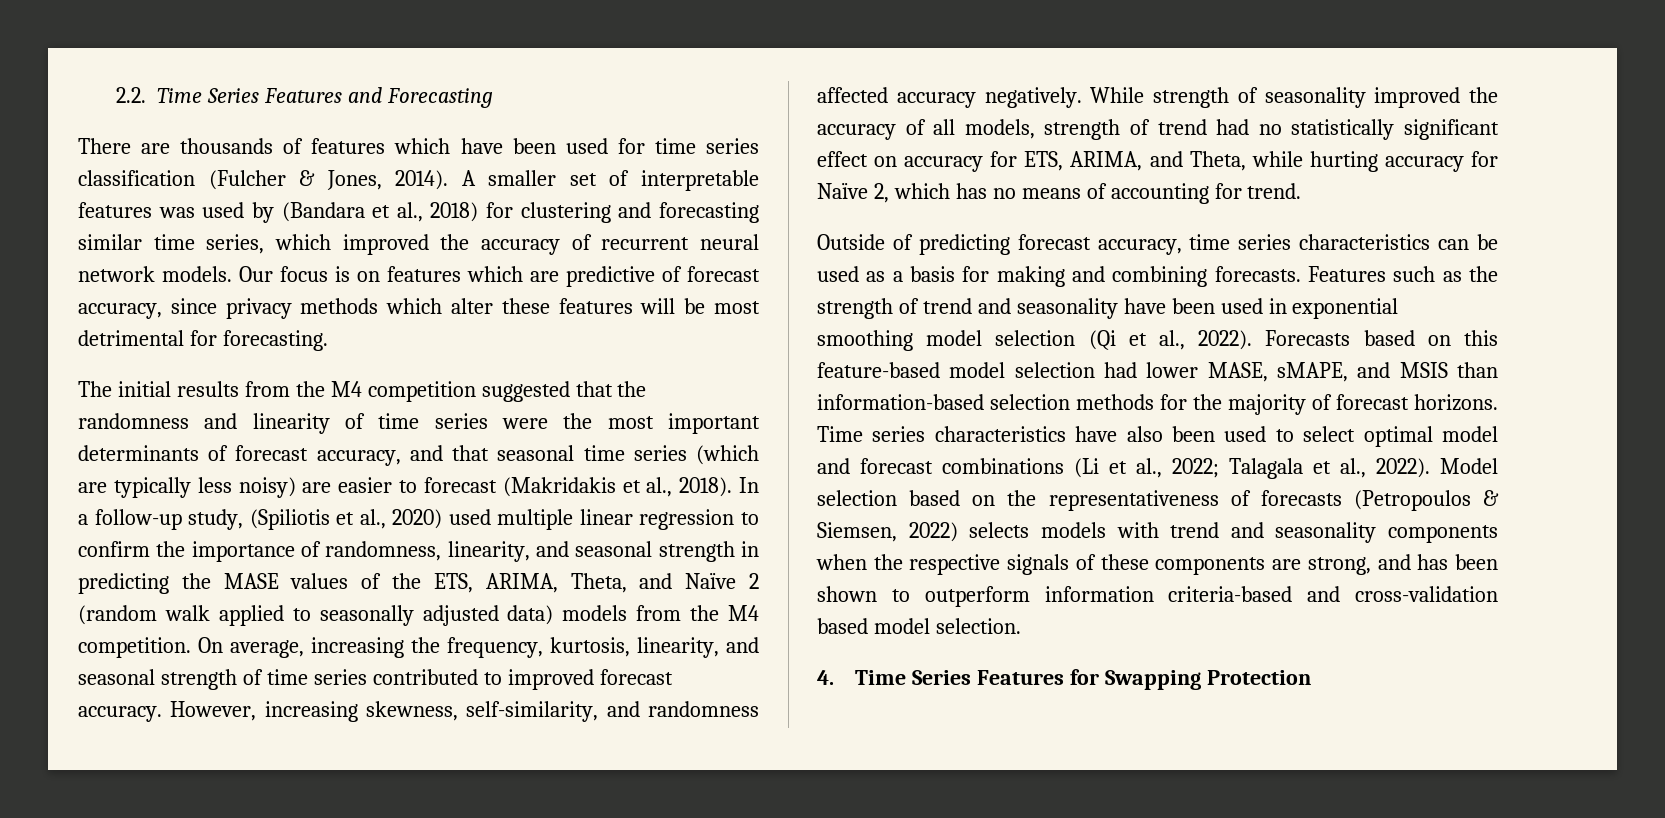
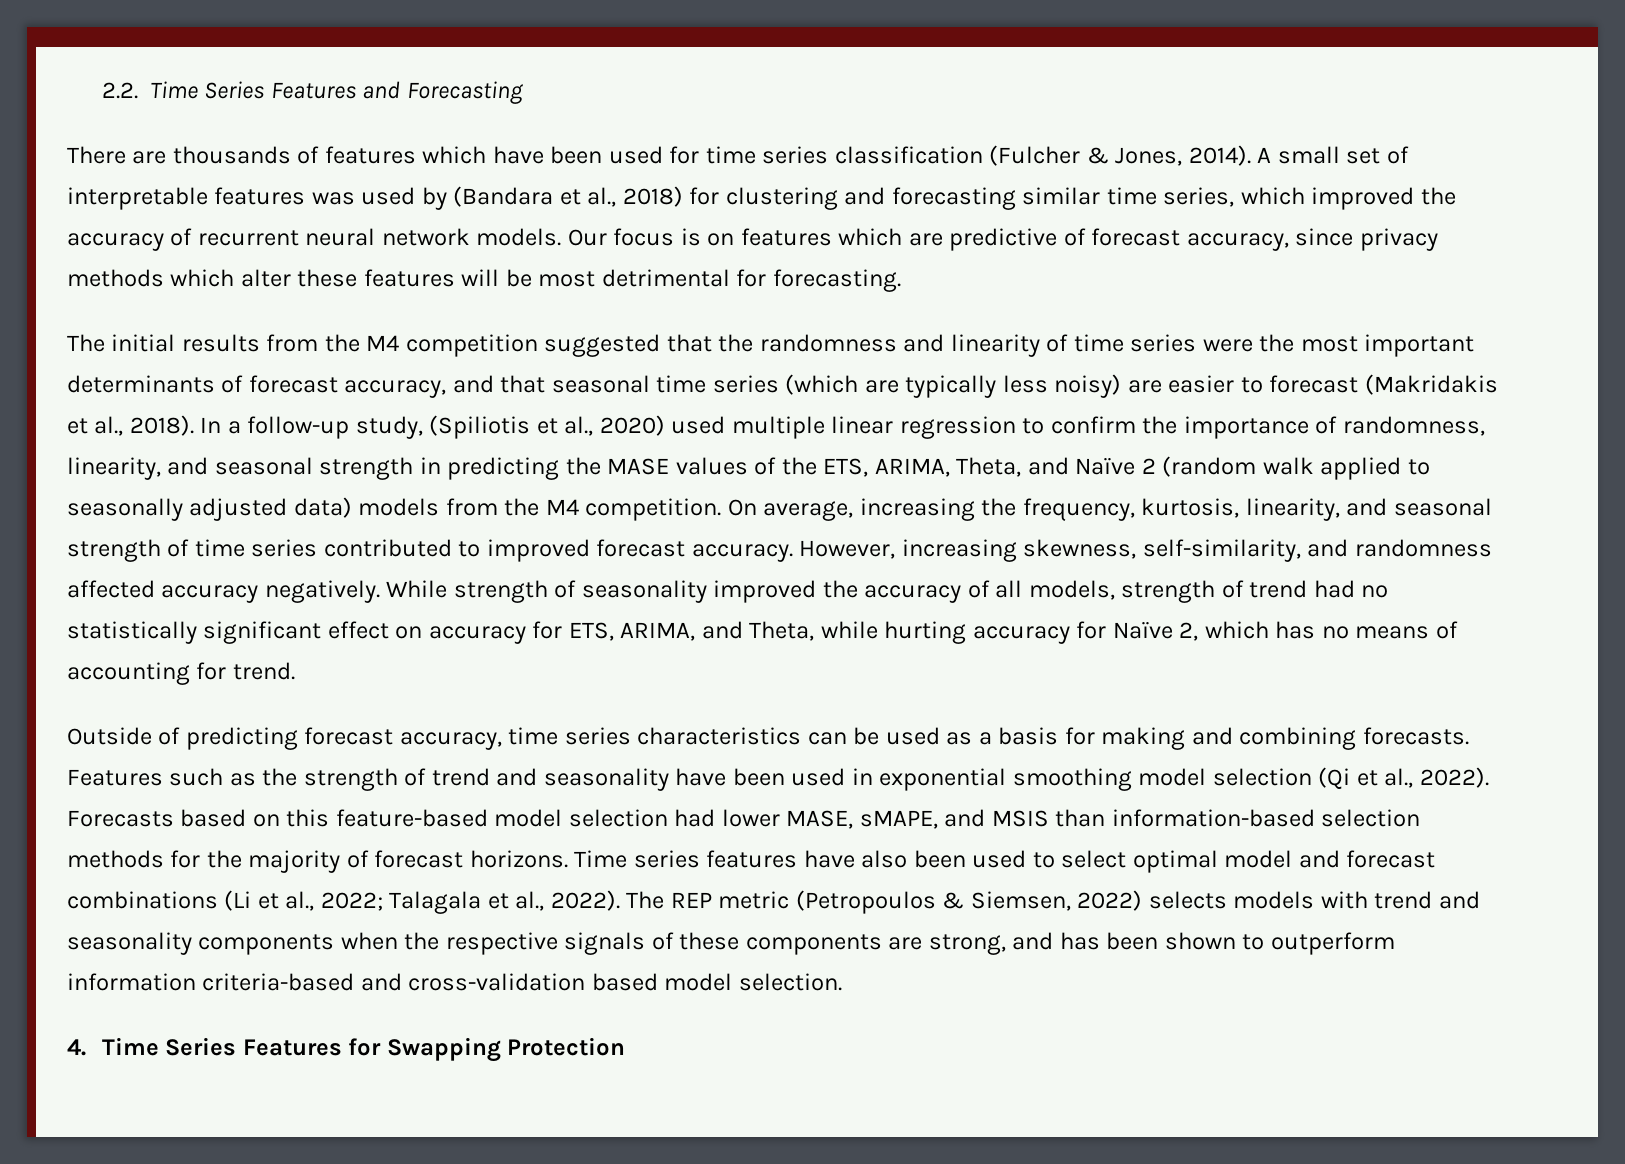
- A smaller set of interpretable features was used by (Bandara et al., 2018) for clustering and forecasting similar time series, which improved the accuracy of recurrent neural network models.
+ A small set of interpretable features was used by (Bandara et al., 2018) for clustering and forecasting similar time series, which improved the accuracy of recurrent neural network models.
- Time series characteristics have also been used to select optimal model and forecast combinations (Li et al., 2022; Talagala et al., 2022).
+ Time series features have also been used to select optimal model and forecast combinations (Li et al., 2022; Talagala et al., 2022).
- Model selection based on the representativeness of forecasts (Petropoulos & Siemsen, 2022) selects models with trend and seasonality components when the respective signals of these components are strong, and has been shown to outperform information criteria-based and cross-validation based model selection.
+ The REP metric (Petropoulos & Siemsen, 2022) selects models with trend and seasonality components when the respective signals of these components are strong, and has been shown to outperform information criteria-based and cross-validation based model selection.

